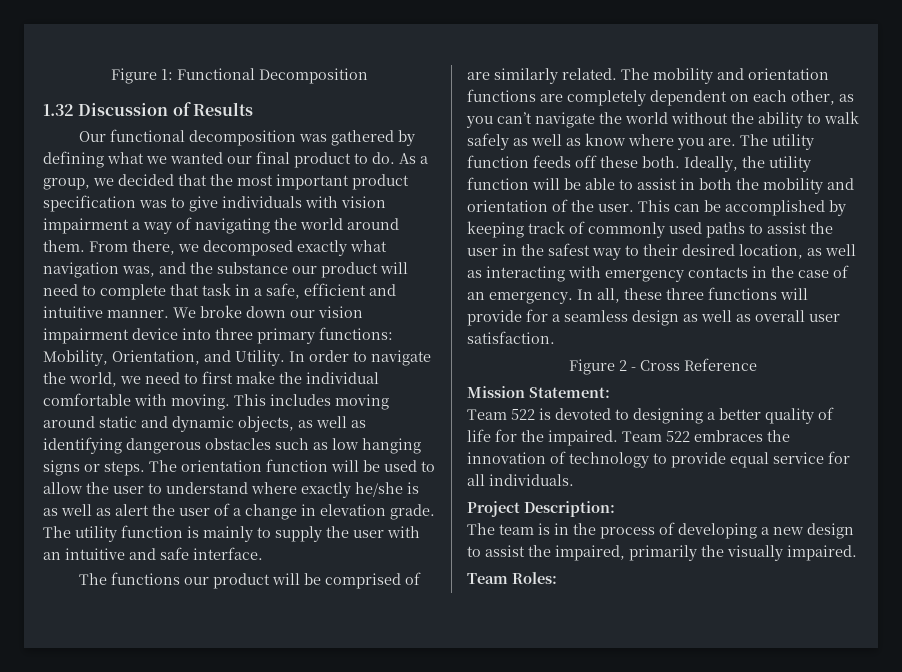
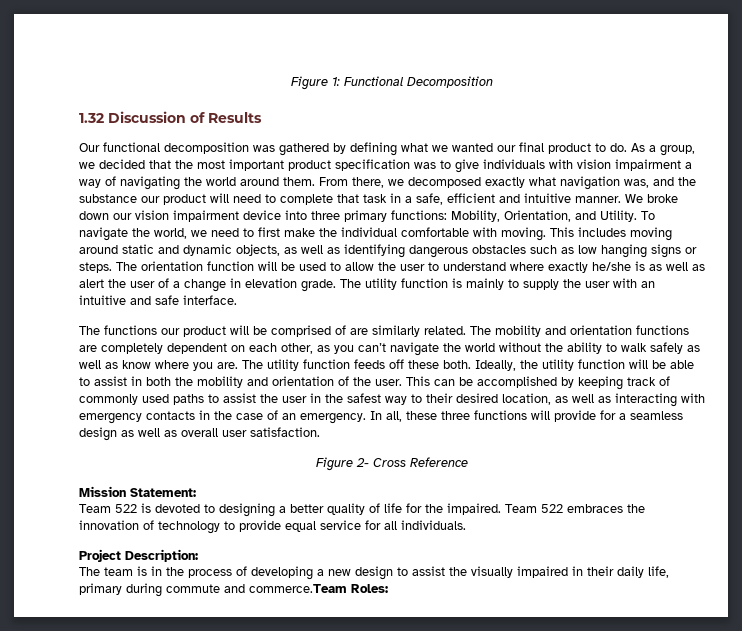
- In order to navigate the world, we need to first make the individual comfortable with moving.
+ To navigate the world, we need to first make the individual comfortable with moving.
- Figure 2 - Cross Reference
+ Figure 2- Cross Reference
- The team is in the process of developing a new design to assist the impaired, primarily the visually impaired.
- Team Roles:
+ The team is in the process of developing a new design to assist the visually impaired in their daily life, primary during commute and commerce.Team Roles:

